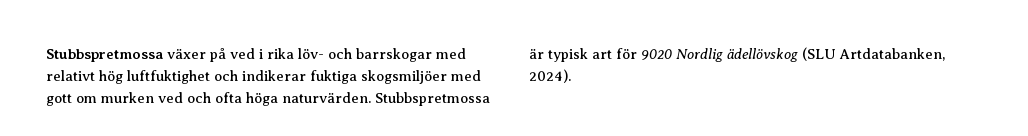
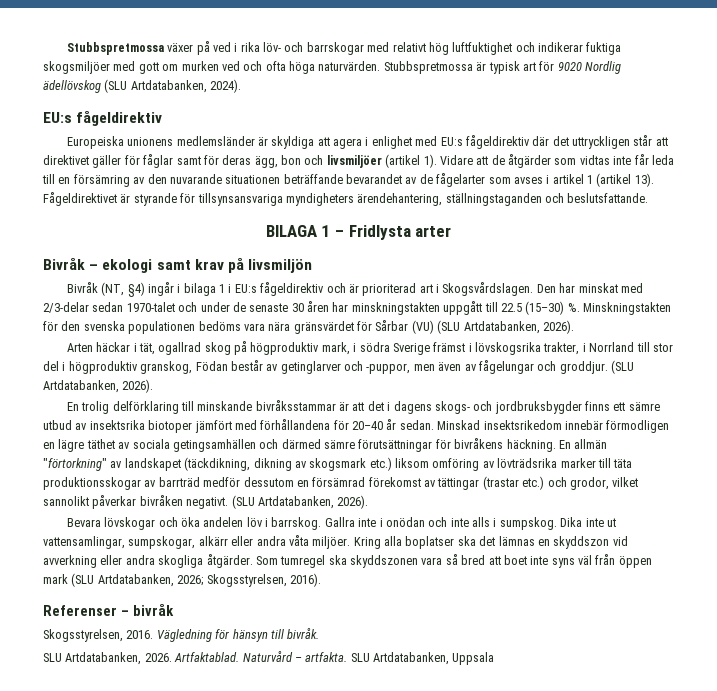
  Stubbspretmossa är typisk art för 9020 Nordlig ädellövskog (SLU Artdatabanken, 2024).
+ EU:s fågeldirektiv
+ Europeiska unionens medlemsländer är skyldiga att agera i enlighet med EU:s fågeldirektiv där det uttryckligen står att direktivet gäller för fåglar samt för deras ägg, bon och livsmiljöer (artikel 1). Vidare att de åtgärder som vidtas inte får leda till en försämring av den nuvarande situationen beträffande bevarandet av de fågelarter som avses i artikel 1 (artikel 13). Fågeldirektivet är styrande för tillsynsansvariga myndigheters ärendehantering, ställningstaganden och beslutsfattande.
+ BILAGA 1 – Fridlysta arter
+ Bivråk – ekologi samt krav på livsmiljön
+ Bivråk (NT, §4) ingår i bilaga 1 i EU:s fågeldirektiv och är prioriterad art i Skogsvårdslagen. Den har minskat med 2/3-delar sedan 1970-talet och under de senaste 30 åren har minskningstakten uppgått till 22.5 (15–30) %. Minskningstakten för den svenska populationen bedöms vara nära gränsvärdet för Sårbar (VU) (SLU Artdatabanken, 2026).
+ Arten häckar i tät, ogallrad skog på högproduktiv mark, i södra Sverige främst i lövskogsrika trakter, i Norrland till stor del i högproduktiv granskog, Födan består av getinglarver och -puppor, men även av fågelungar och groddjur. (SLU Artdatabanken, 2026).
+ En trolig delförklaring till minskande bivråksstammar är att det i dagens skogs- och jordbruksbygder finns ett sämre utbud av insektsrika biotoper jämfört med förhållandena för 20–40 år sedan. Minskad insektsrikedom innebär förmodligen en lägre täthet av sociala getingsamhällen och därmed sämre förutsättningar för bivråkens häckning. En allmän "förtorkning" av landskapet (täckdikning, dikning av skogsmark etc.) liksom omföring av lövträdsrika marker till täta produktionsskogar av barrträd medför dessutom en försämrad förekomst av tättingar (trastar etc.) och grodor, vilket sannolikt påverkar bivråken negativt. (SLU Artdatabanken, 2026).
+ Bevara lövskogar och öka andelen löv i barrskog. Gallra inte i onödan och inte alls i sumpskog. Dika inte ut vattensamlingar, sumpskogar, alkärr eller andra våta miljöer. Kring alla boplatser ska det lämnas en skyddszon vid avverkning eller andra skogliga åtgärder. Som tumregel ska skyddszonen vara så bred att boet inte syns väl från öppen mark (SLU Artdatabanken, 2026; Skogsstyrelsen, 2016).
+ Referenser – bivråk
+ Skogsstyrelsen, 2016. Vägledning för hänsyn till bivråk.
+ SLU Artdatabanken, 2026. Artfaktablad. Naturvård – artfakta. SLU Artdatabanken, Uppsala

